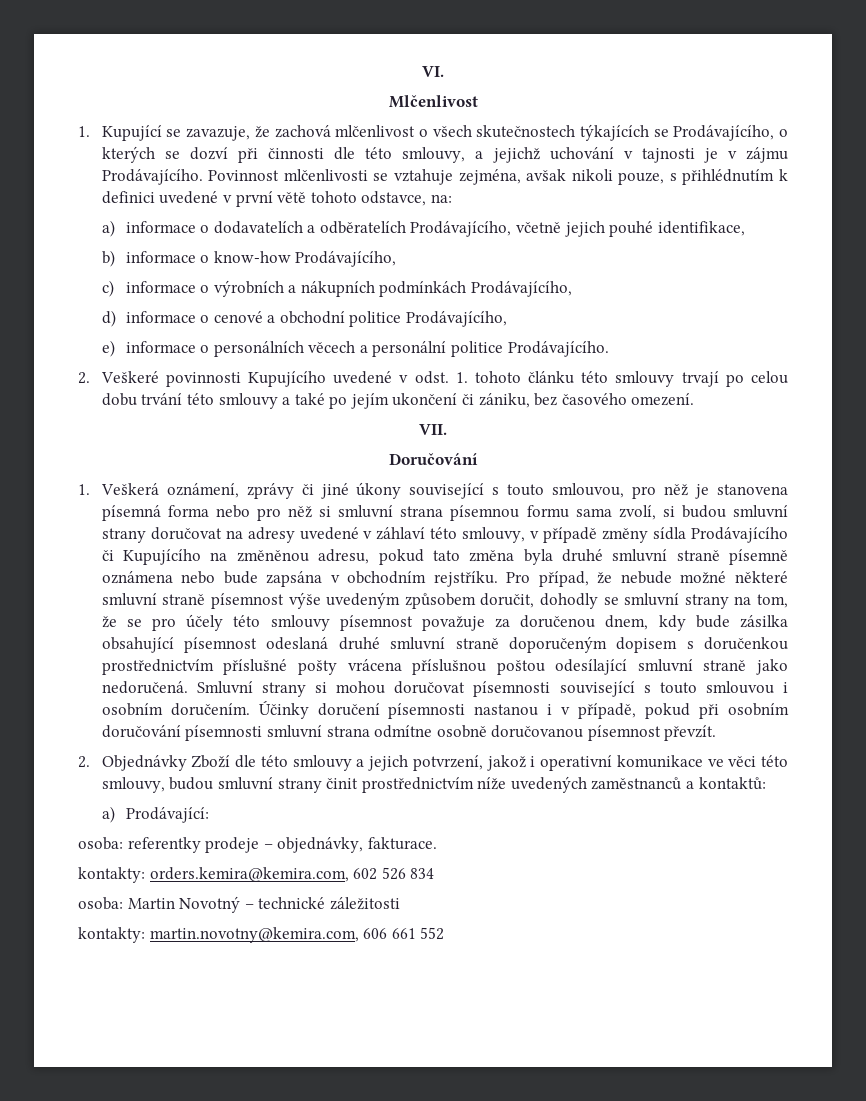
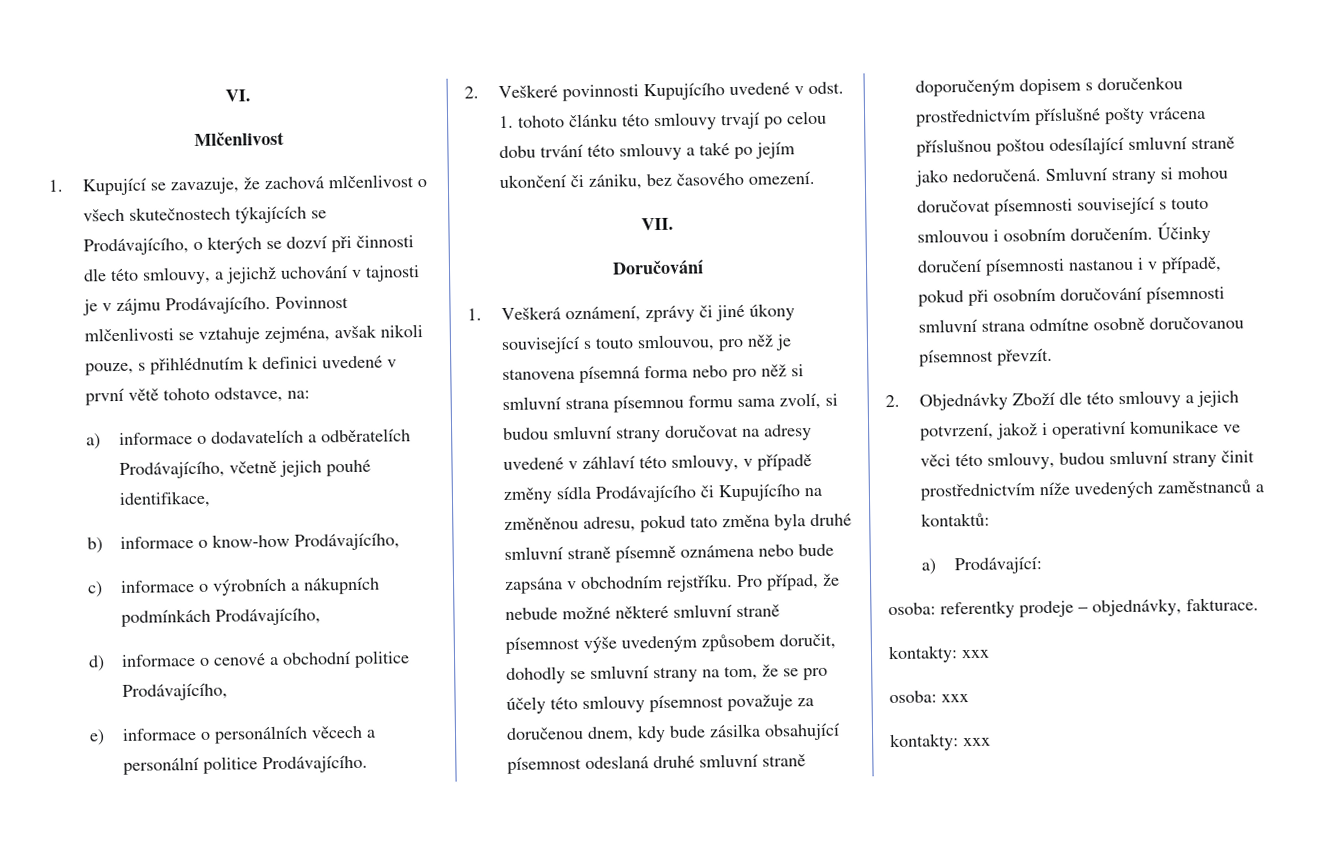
  osoba: referentky prodeje – objednávky, fakturace.
- kontakty: orders.kemira@kemira.com, 602 526 834
- osoba: Martin Novotný – technické záležitosti
- kontakty: martin.novotny@kemira.com, 606 661 552
+ kontakty: xxx
+ osoba: xxx
+ kontakty: xxx

